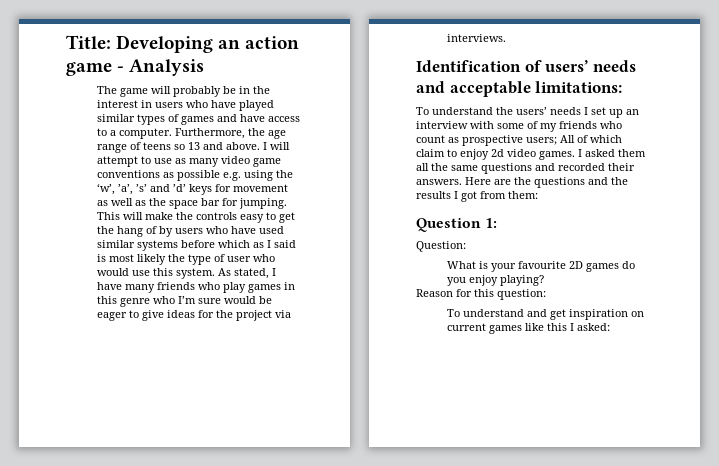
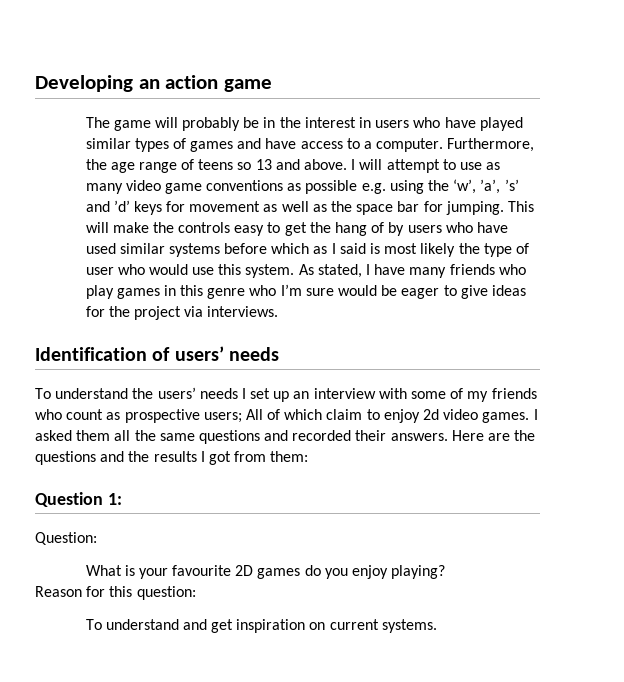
- Title: Developing an action game - Analysis
+ Developing an action game
- Identification of users’ needs and acceptable limitations:
+ Identification of users’ needs
- To understand and get inspiration on current games like this I asked:
+ To understand and get inspiration on current systems.

